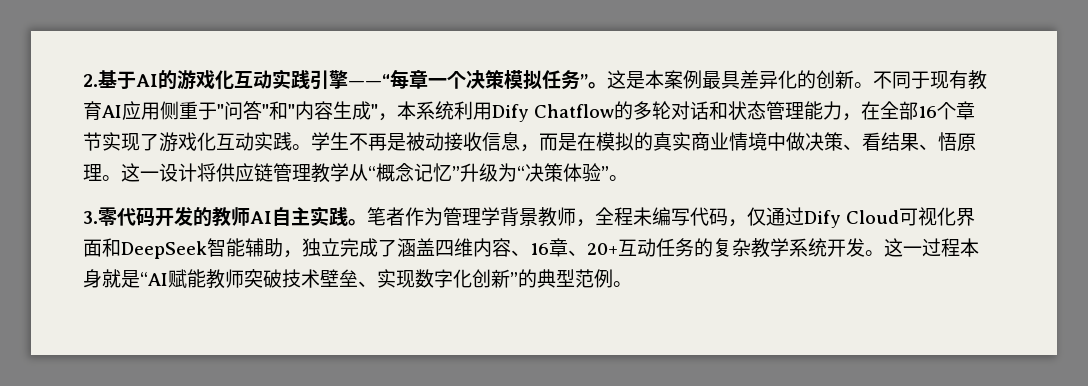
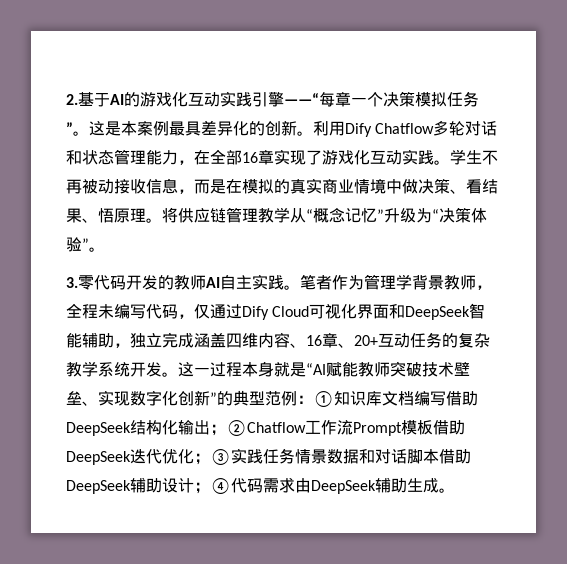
- 不同于现有教育AI应用侧重于"问答"和"内容生成"，本系统利用Dify Chatflow的多轮对话和状态管理能力，在全部16个章节实现了游戏化互动实践。
+ 利用Dify Chatflow多轮对话和状态管理能力，在全部16章实现了游戏化互动实践。
- 学生不再是被动接收信息，而是在模拟的真实商业情境中做决策、看结果、悟原理。
+ 学生不再被动接收信息，而是在模拟的真实商业情境中做决策、看结果、悟原理。
- 这一设计将供应链管理教学从“概念记忆”升级为“决策体验”。
+ 将供应链管理教学从“概念记忆”升级为“决策体验”。
- 笔者作为管理学背景教师，全程未编写代码，仅通过Dify Cloud可视化界面和DeepSeek智能辅助，独立完成了涵盖四维内容、16章、20+互动任务的复杂教学系统开发。
+ 笔者作为管理学背景教师，全程未编写代码，仅通过Dify Cloud可视化界面和DeepSeek智能辅助，独立完成涵盖四维内容、16章、20+互动任务的复杂教学系统开发。
- 这一过程本身就是“AI赋能教师突破技术壁垒、实现数字化创新”的典型范例。
+ 这一过程本身就是“AI赋能教师突破技术壁垒、实现数字化创新”的典型范例：①知识库文档编写借助DeepSeek结构化输出；②Chatflow工作流Prompt模板借助DeepSeek迭代优化；③实践任务情景数据和对话脚本借助DeepSeek辅助设计；④代码需求由DeepSeek辅助生成。

